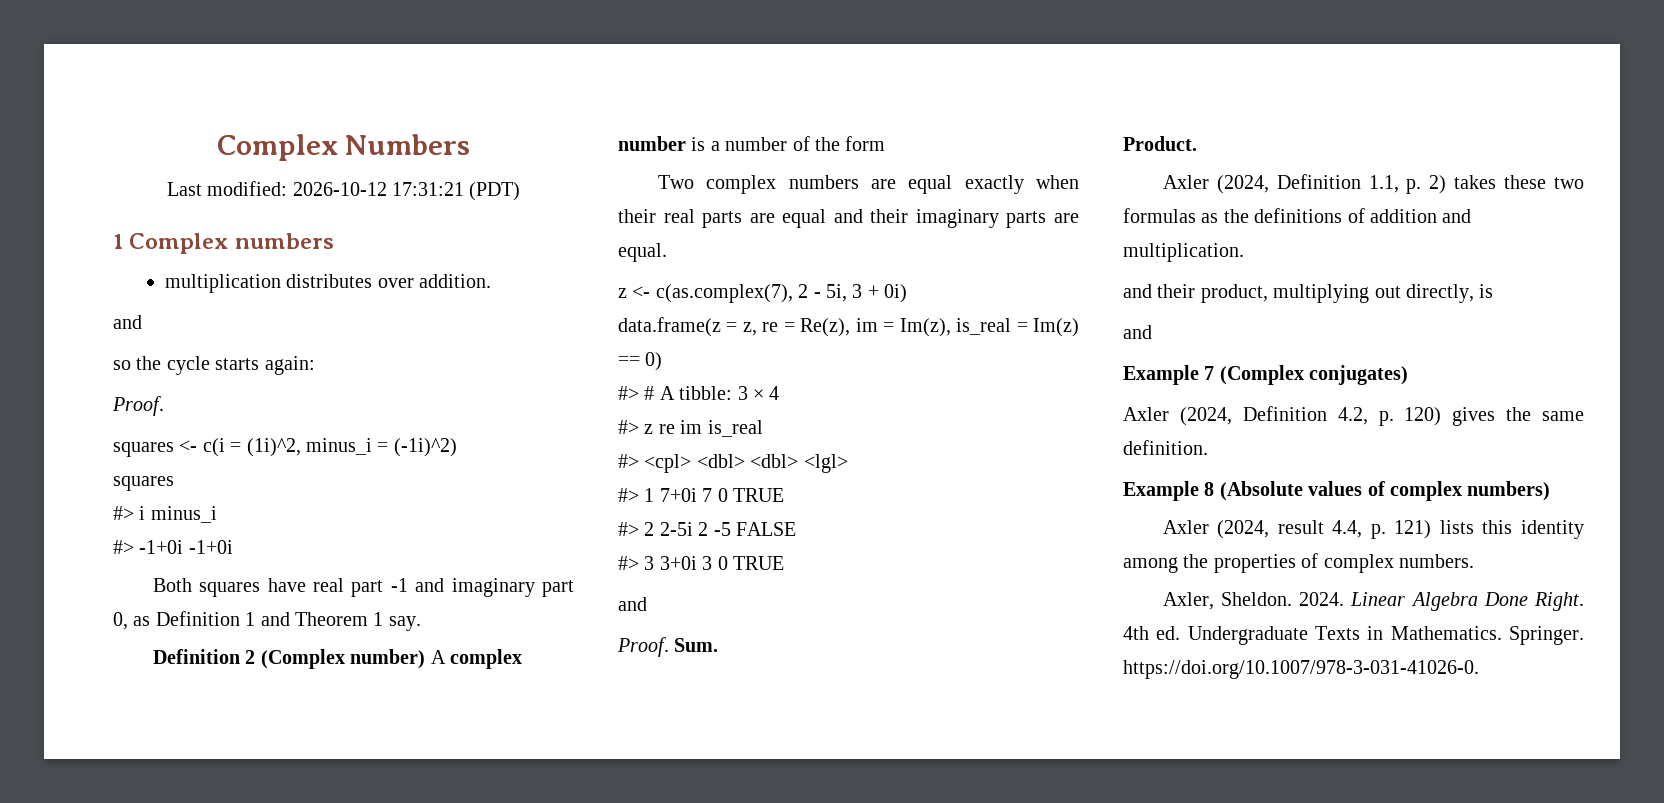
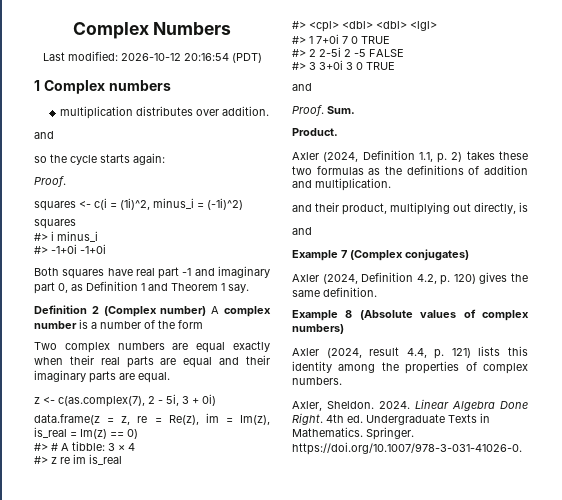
- Last modified: 2026-10-12 17:31:21 (PDT)
+ Last modified: 2026-10-12 20:16:54 (PDT)

